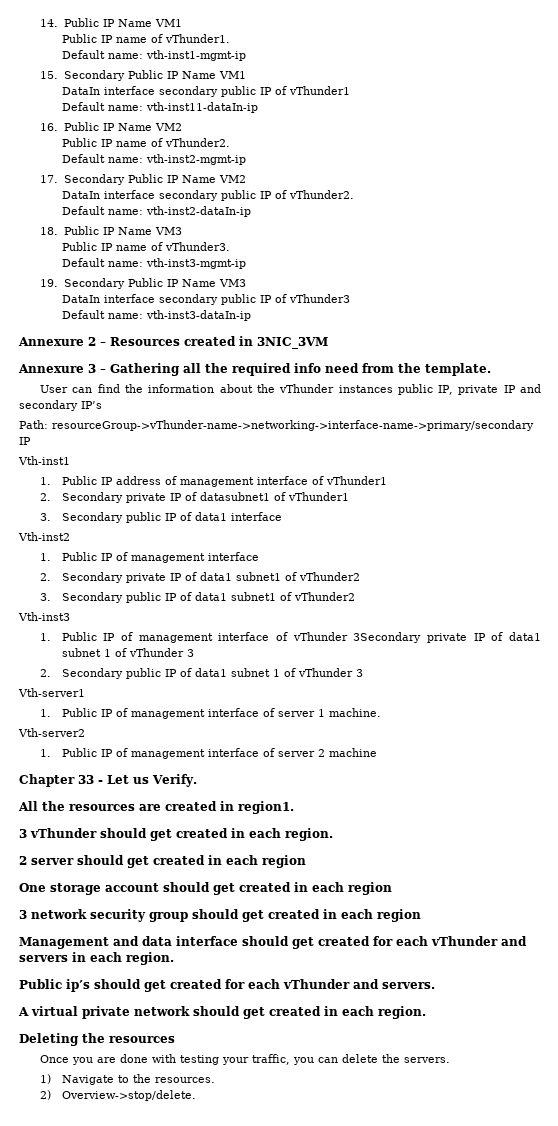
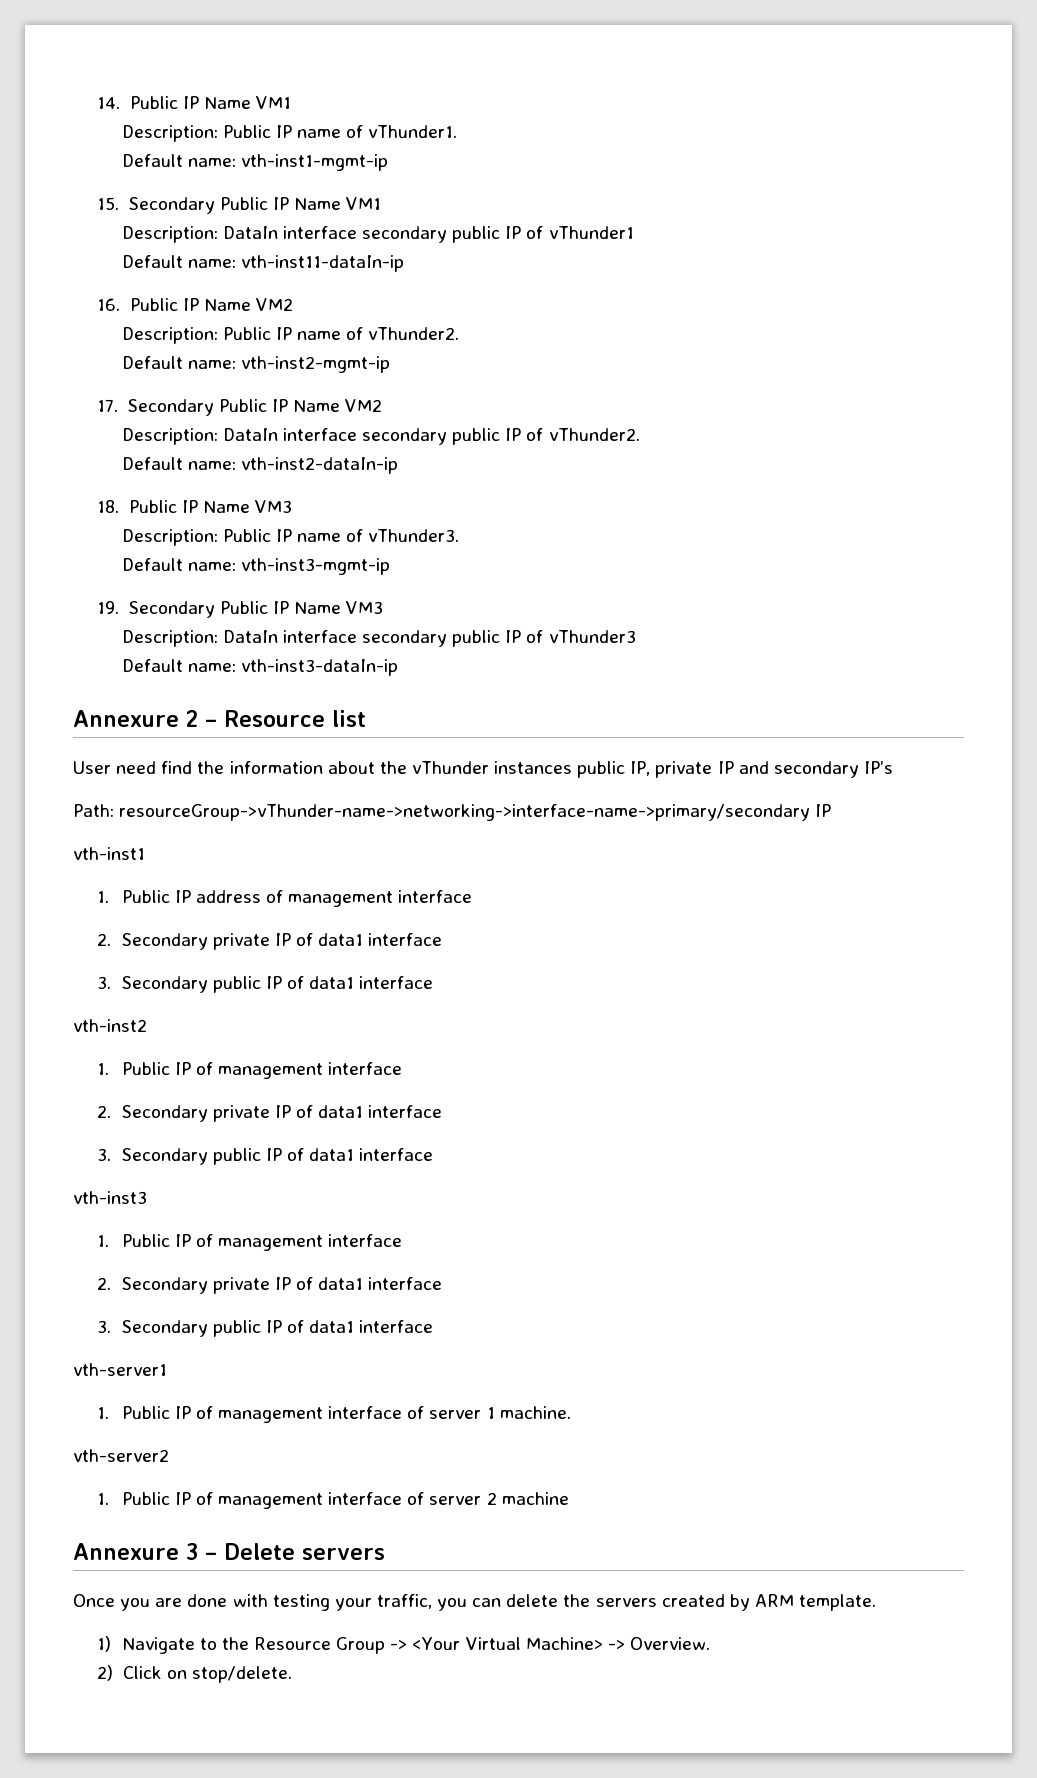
- Public IP name of vThunder1.
+ Description: Public IP name of vThunder1.
- DataIn interface secondary public IP of vThunder1
+ Description: DataIn interface secondary public IP of vThunder1
- Public IP name of vThunder2.
+ Description: Public IP name of vThunder2.
- DataIn interface secondary public IP of vThunder2.
+ Description: DataIn interface secondary public IP of vThunder2.
- Public IP name of vThunder3.
+ Description: Public IP name of vThunder3.
- DataIn interface secondary public IP of vThunder3
+ Description: DataIn interface secondary public IP of vThunder3
- Annexure 2 – Resources created in 3NIC_3VM
- Annexure 3 – Gathering all the required info need from the template.
+ Annexure 2 – Resource list
- User can find the information about the vThunder instances public IP, private IP and secondary IP’s
+ User need find the information about the vThunder instances public IP, private IP and secondary IP’s
- Vth-inst1
+ vth-inst1
- 1. Public IP address of management interface of vThunder1
- 2. Secondary private IP of datasubnet1 of vThunder1
+ 1. Public IP address of management interface
+ 2. Secondary private IP of data1 interface
  3. Secondary public IP of data1 interface
- Vth-inst2
+ vth-inst2
  1. Public IP of management interface
- 2. Secondary private IP of data1 subnet1 of vThunder2
- 3. Secondary public IP of data1 subnet1 of vThunder2
- Vth-inst3
- 1. Public IP of management interface of vThunder 3Secondary private IP of data1 subnet 1 of vThunder 3
- 2. Secondary public IP of data1 subnet 1 of vThunder 3
- Vth-server1
+ 2. Secondary private IP of data1 interface
+ 3. Secondary public IP of data1 interface
+ vth-inst3
+ 1. Public IP of management interface
+ 2. Secondary private IP of data1 interface
+ 3. Secondary public IP of data1 interface
+ vth-server1
- Vth-server2
+ vth-server2
- Chapter 33 - Let us Verify.
- All the resources are created in region1.
- 3 vThunder should get created in each region.
- 2 server should get created in each region
- One storage account should get created in each region
- 3 network security group should get created in each region
- Management and data interface should get created for each vThunder and servers in each region.
- Public ip’s should get created for each vThunder and servers.
- A virtual private network should get created in each region.
- Deleting the resources
+ Annexure 3 – Delete servers
- Once you are done with testing your traffic, you can delete the servers.
+ Once you are done with testing your traffic, you can delete the servers created by ARM template.
- 1) Navigate to the resources.
- 2) Overview->stop/delete.
+ 1) Navigate to the Resource Group -> <Your Virtual Machine> -> Overview.
+ 2) Click on stop/delete.

